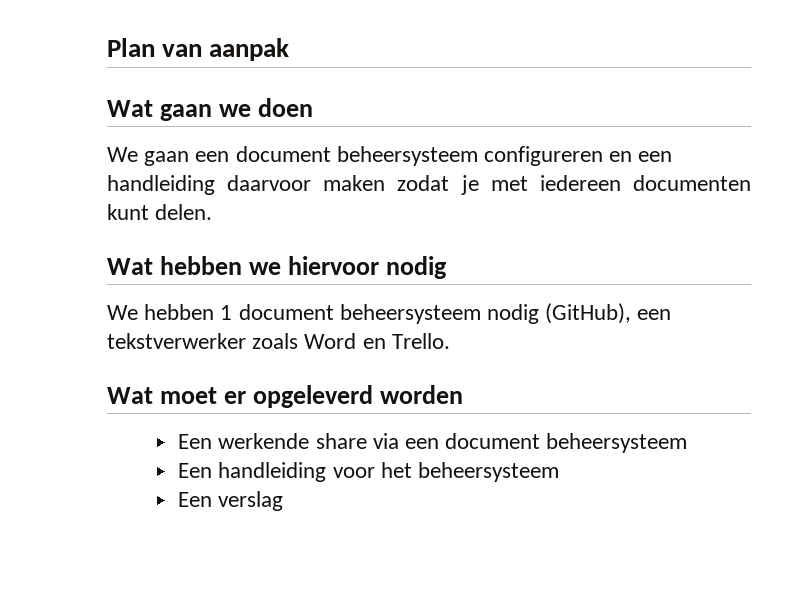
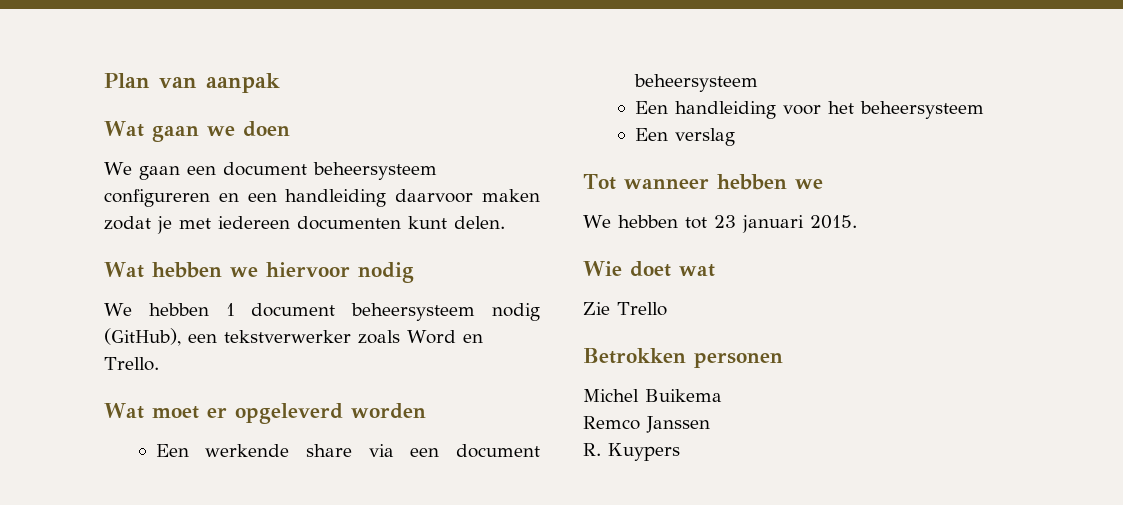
+ Tot wanneer hebben we
+ We hebben tot 23 januari 2015.
+ Wie doet wat
+ Zie Trello
+ Betrokken personen
+ Michel Buikema
+ Remco Janssen
+ R. Kuypers

